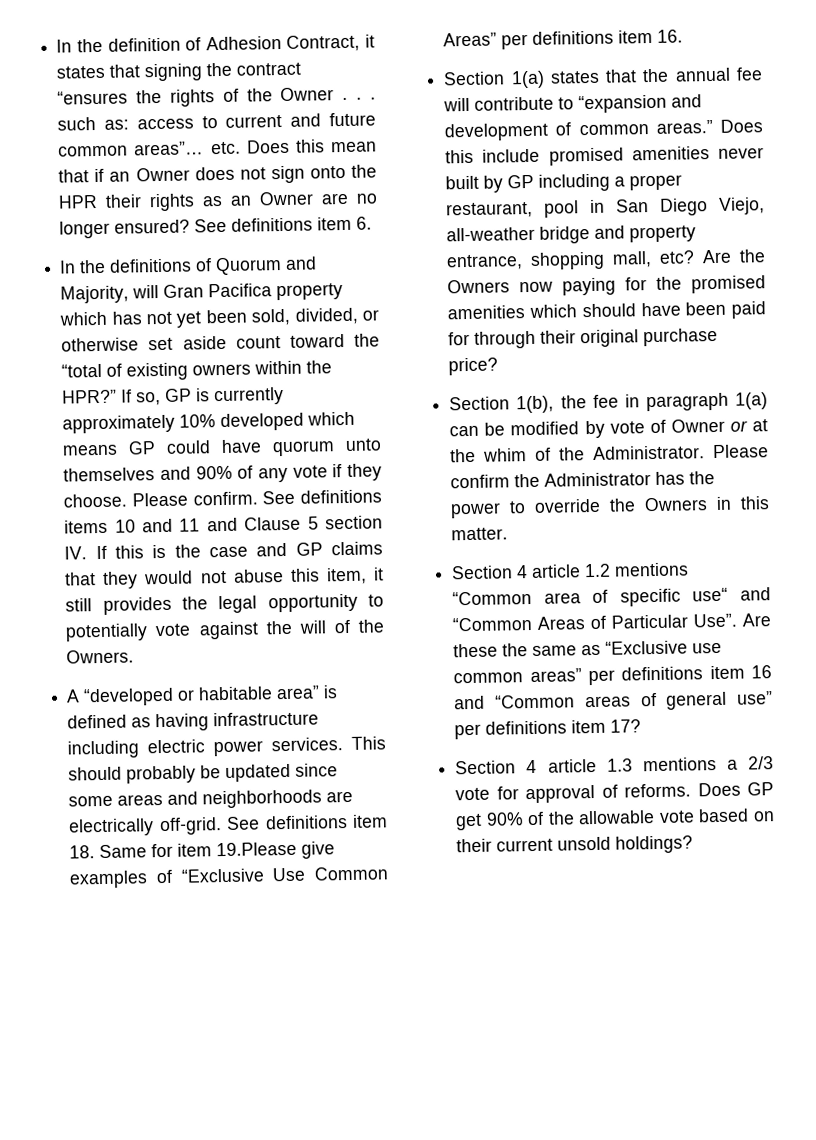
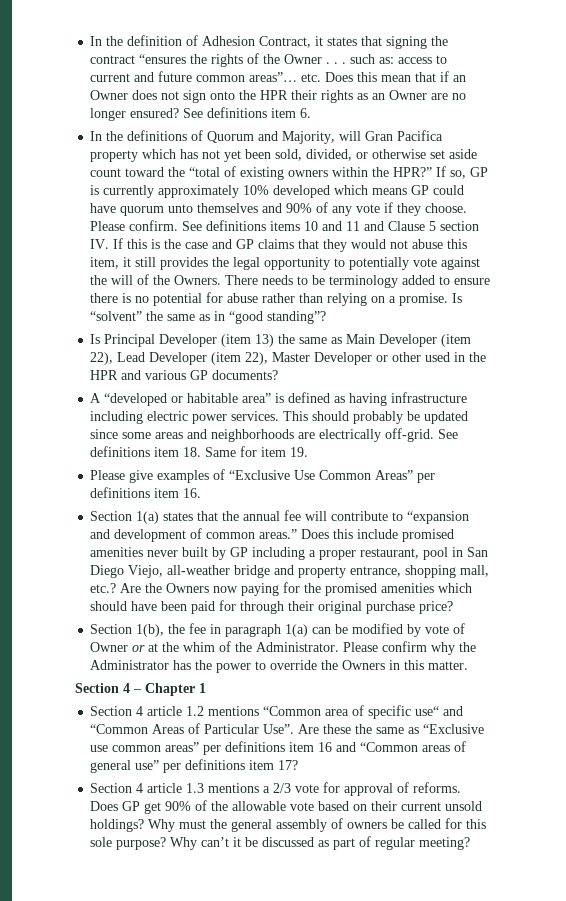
+ There needs to be terminology added to ensure there is no potential for abuse rather than relying on a promise. Is “solvent” the same as in “good standing”?
+ Is Principal Developer (item 13) the same as Main Developer (item 22), Lead Developer (item 22), Master Developer or other used in the HPR and various GP documents?
- See definitions item 18. Same for item 19.Please give examples of “Exclusive Use Common Areas” per definitions item 16.
+ See definitions item 18. Same for item 19.
+ Please give examples of “Exclusive Use Common Areas” per definitions item 16.
- Does this include promised amenities never built by GP including a proper restaurant, pool in San Diego Viejo, all-weather bridge and property entrance, shopping mall, etc?
+ Does this include promised amenities never built by GP including a proper restaurant, pool in San Diego Viejo, all-weather bridge and property entrance, shopping mall, etc.?
- Please confirm the Administrator has the power to override the Owners in this matter.
+ Please confirm why the Administrator has the power to override the Owners in this matter.
+ Section 4 – Chapter 1
+ Why must the general assembly of owners be called for this sole purpose? Why can’t it be discussed as part of regular meeting?

